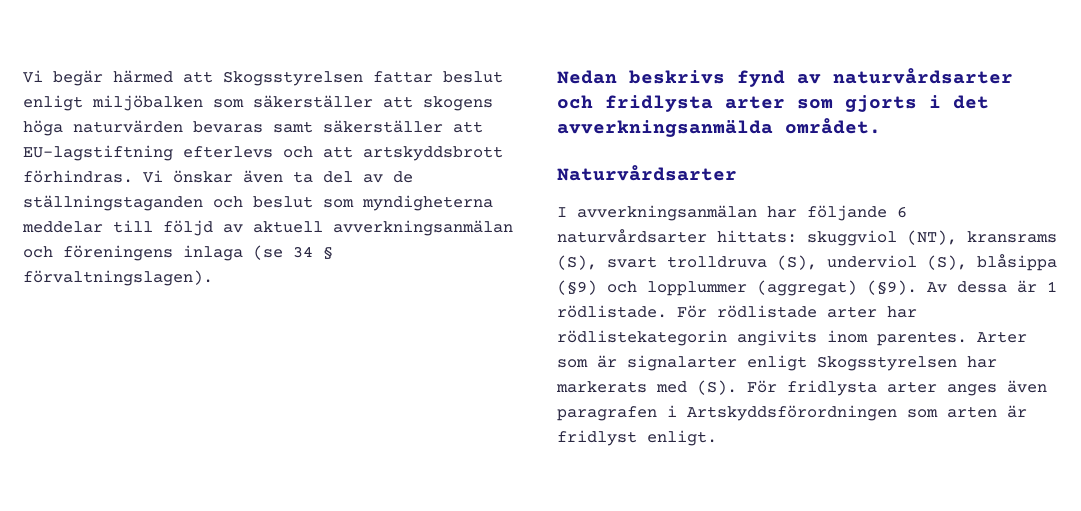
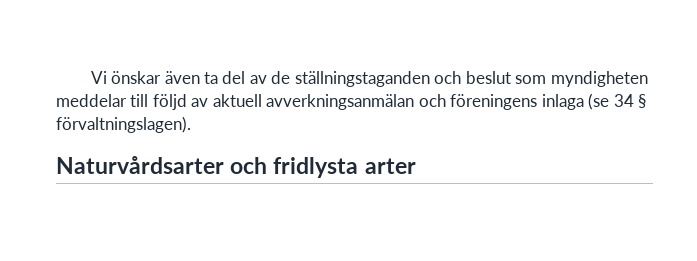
- Vi begär härmed att Skogsstyrelsen fattar beslut enligt miljöbalken som säkerställer att skogens höga naturvärden bevaras samt säkerställer att EU-lagstiftning efterlevs och att artskyddsbrott förhindras. Vi önskar även ta del av de ställningstaganden och beslut som myndigheterna meddelar till följd av aktuell avverkningsanmälan och föreningens inlaga (se 34 § förvaltningslagen).
+ Vi önskar även ta del av de ställningstaganden och beslut som myndigheten meddelar till följd av aktuell avverkningsanmälan och föreningens inlaga (se 34 § förvaltningslagen).
- Nedan beskrivs fynd av naturvårdsarter och fridlysta arter som gjorts i det avverkningsanmälda området.
- Naturvårdsarter
- I avverkningsanmälan har följande 6 naturvårdsarter hittats: skuggviol (NT), kransrams (S), svart trolldruva (S), underviol (S), blåsippa (§9) och lopplummer (aggregat) (§9). Av dessa är 1 rödlistade. För rödlistade arter har rödlistekategorin angivits inom parentes. Arter som är signalarter enligt Skogsstyrelsen har markerats med (S). För fridlysta arter anges även paragrafen i Artskyddsförordningen som arten är fridlyst enligt.
+ Naturvårdsarter och fridlysta arter

